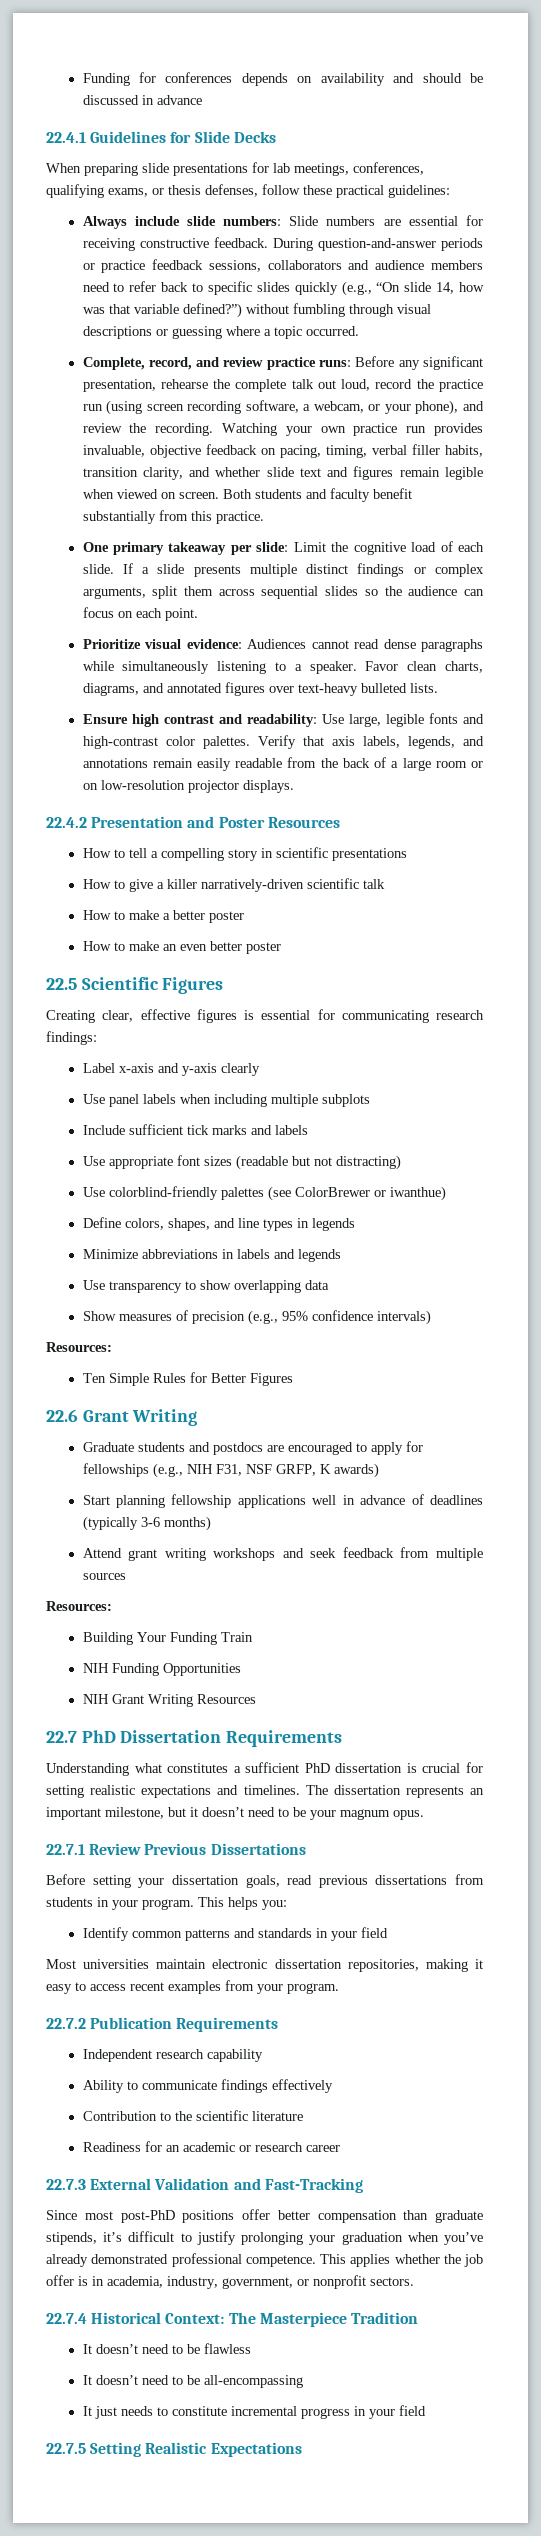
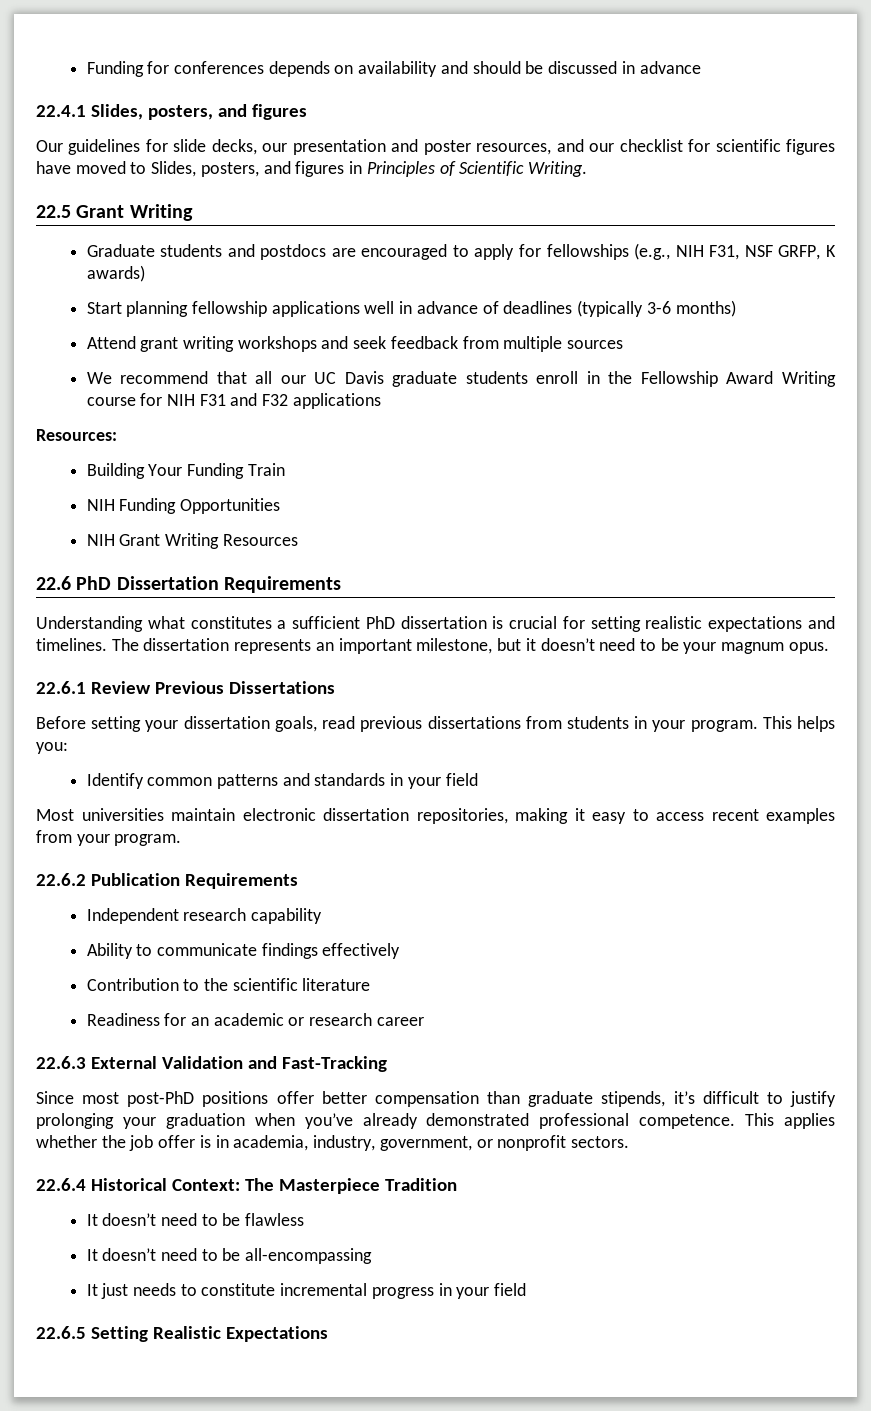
- 22.4.1 Guidelines for Slide Decks
- When preparing slide presentations for lab meetings, conferences, qualifying exams, or thesis defenses, follow these practical guidelines:
- Always include slide numbers: Slide numbers are essential for receiving constructive feedback. During question-and-answer periods or practice feedback sessions, collaborators and audience members need to refer back to specific slides quickly (e.g., “On slide 14, how was that variable defined?”) without fumbling through visual descriptions or guessing where a topic occurred.
- Complete, record, and review practice runs: Before any significant presentation, rehearse the complete talk out loud, record the practice run (using screen recording software, a webcam, or your phone), and review the recording. Watching your own practice run provides invaluable, objective feedback on pacing, timing, verbal filler habits, transition clarity, and whether slide text and figures remain legible when viewed on screen. Both students and faculty benefit substantially from this practice.
- One primary takeaway per slide: Limit the cognitive load of each slide. If a slide presents multiple distinct findings or complex arguments, split them across sequential slides so the audience can focus on each point.
- Prioritize visual evidence: Audiences cannot read dense paragraphs while simultaneously listening to a speaker. Favor clean charts, diagrams, and annotated figures over text-heavy bulleted lists.
- Ensure high contrast and readability: Use large, legible fonts and high-contrast color palettes. Verify that axis labels, legends, and annotations remain easily readable from the back of a large room or on low-resolution projector displays.
- 22.4.2 Presentation and Poster Resources
- How to tell a compelling story in scientific presentations
- How to give a killer narratively-driven scientific talk
- How to make a better poster
- How to make an even better poster
- 22.5 Scientific Figures
- Creating clear, effective figures is essential for communicating research findings:
- Label x-axis and y-axis clearly
- Use panel labels when including multiple subplots
- Include sufficient tick marks and labels
- Use appropriate font sizes (readable but not distracting)
- Use colorblind-friendly palettes (see ColorBrewer or iwanthue)
- Define colors, shapes, and line types in legends
- Minimize abbreviations in labels and legends
- Use transparency to show overlapping data
- Show measures of precision (e.g., 95% confidence intervals)
- Resources:
- Ten Simple Rules for Better Figures
- 22.6 Grant Writing
+ 22.4.1 Slides, posters, and figures
+ Our guidelines for slide decks, our presentation and poster resources, and our checklist for scientific figures have moved to Slides, posters, and figures in Principles of Scientific Writing.
+ 22.5 Grant Writing
+ We recommend that all our UC Davis graduate students enroll in the Fellowship Award Writing course for NIH F31 and F32 applications
- 22.7 PhD Dissertation Requirements
+ 22.6 PhD Dissertation Requirements
- 22.7.1 Review Previous Dissertations
+ 22.6.1 Review Previous Dissertations
- 22.7.2 Publication Requirements
+ 22.6.2 Publication Requirements
- 22.7.3 External Validation and Fast-Tracking
+ 22.6.3 External Validation and Fast-Tracking
- 22.7.4 Historical Context: The Masterpiece Tradition
+ 22.6.4 Historical Context: The Masterpiece Tradition
- 22.7.5 Setting Realistic Expectations
+ 22.6.5 Setting Realistic Expectations

